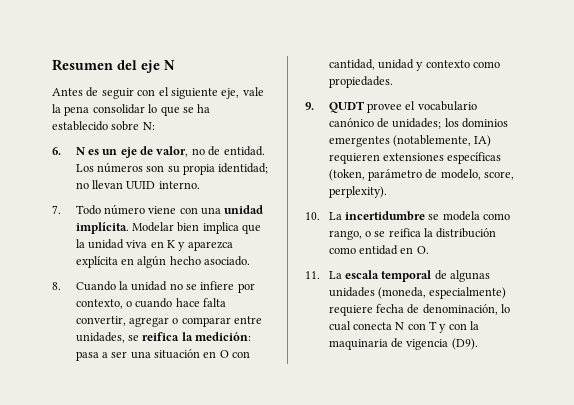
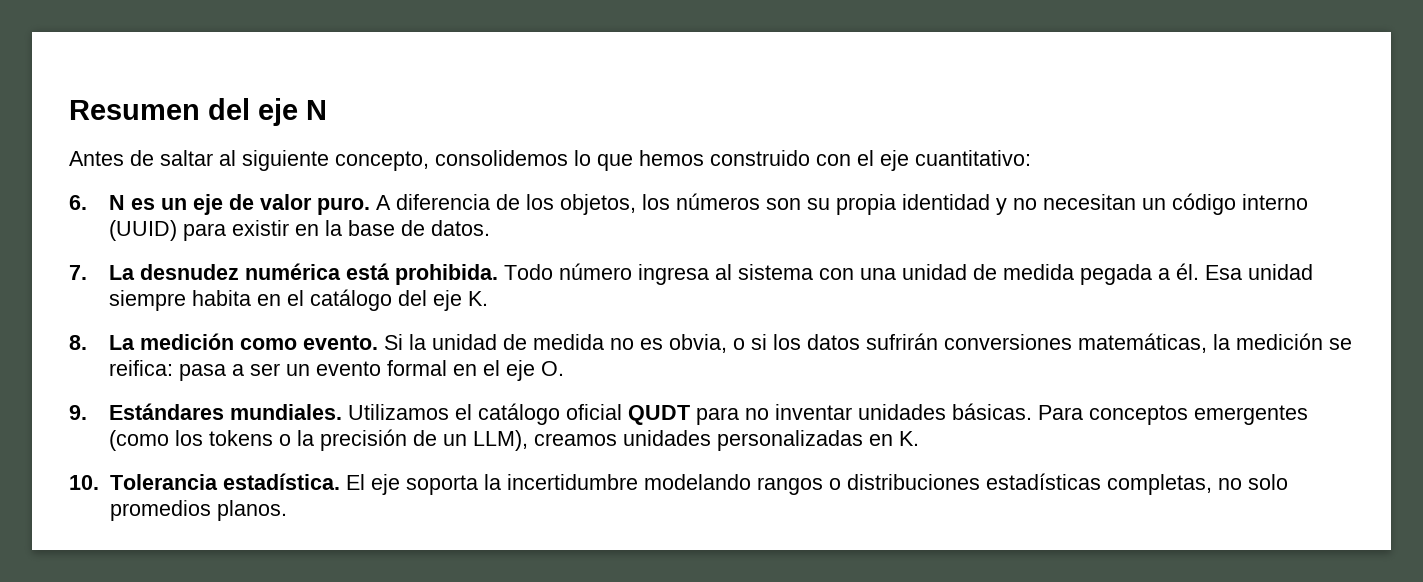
- Antes de seguir con el siguiente eje, vale la pena consolidar lo que se ha establecido sobre N:
+ Antes de saltar al siguiente concepto, consolidemos lo que hemos construido con el eje cuantitativo:
- 6. N es un eje de valor, no de entidad. Los números son su propia identidad; no llevan UUID interno.
- 7. Todo número viene con una unidad implícita. Modelar bien implica que la unidad viva en K y aparezca explícita en algún hecho asociado.
- 8. Cuando la unidad no se infiere por contexto, o cuando hace falta convertir, agregar o comparar entre unidades, se reifica la medición: pasa a ser una situación en O con cantidad, unidad y contexto como propiedades.
- 9. QUDT provee el vocabulario canónico de unidades; los dominios emergentes (notablemente, IA) requieren extensiones específicas (token, parámetro de modelo, score, perplexity).
- 10. La incertidumbre se modela como rango, o se reifica la distribución como entidad en O.
- 11. La escala temporal de algunas unidades (moneda, especialmente) requiere fecha de denominación, lo cual conecta N con T y con la maquinaria de vigencia (D9).
+ 6. N es un eje de valor puro. A diferencia de los objetos, los números son su propia identidad y no necesitan un código interno (UUID) para existir en la base de datos.
+ 7. La desnudez numérica está prohibida. Todo número ingresa al sistema con una unidad de medida pegada a él. Esa unidad siempre habita en el catálogo del eje K.
+ 8. La medición como evento. Si la unidad de medida no es obvia, o si los datos sufrirán conversiones matemáticas, la medición se reifica: pasa a ser un evento formal en el eje O.
+ 9. Estándares mundiales. Utilizamos el catálogo oficial QUDT para no inventar unidades básicas. Para conceptos emergentes (como los tokens o la precisión de un LLM), creamos unidades personalizadas en K.
+ 10. Tolerancia estadística. El eje soporta la incertidumbre modelando rangos o distribuciones estadísticas completas, no solo promedios planos.

